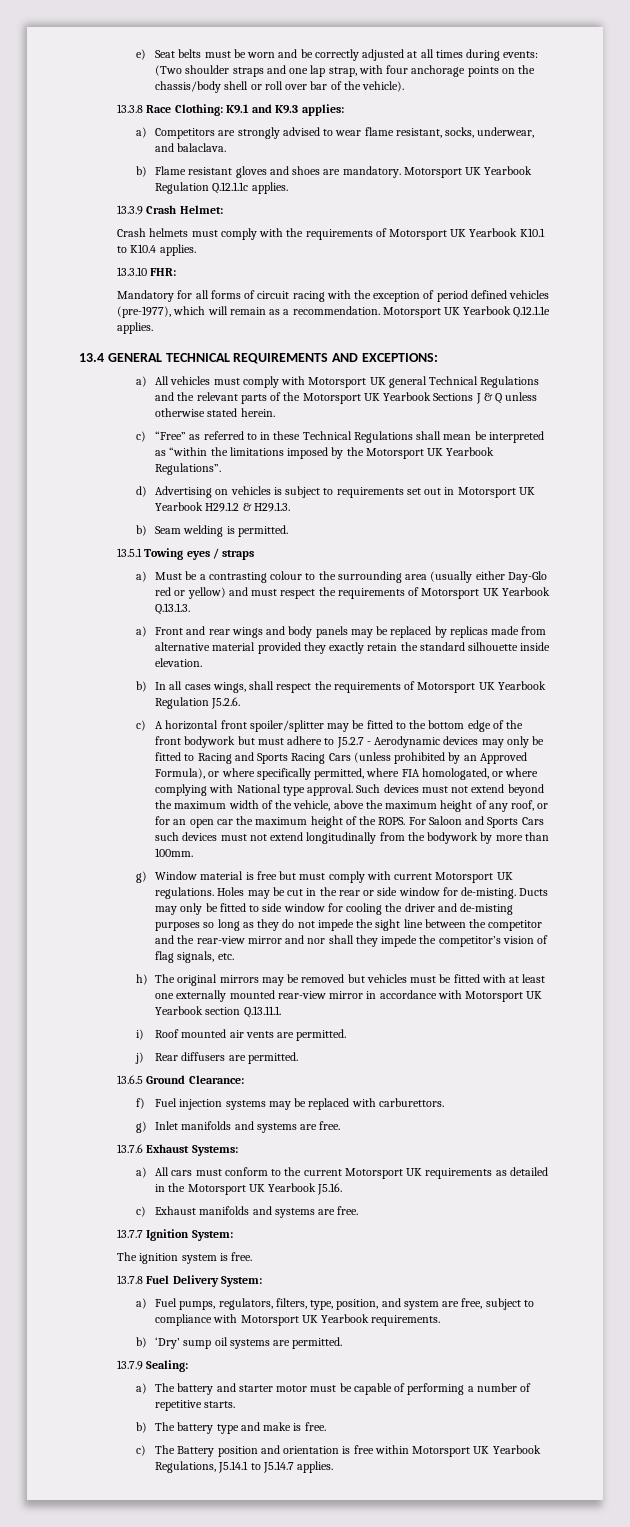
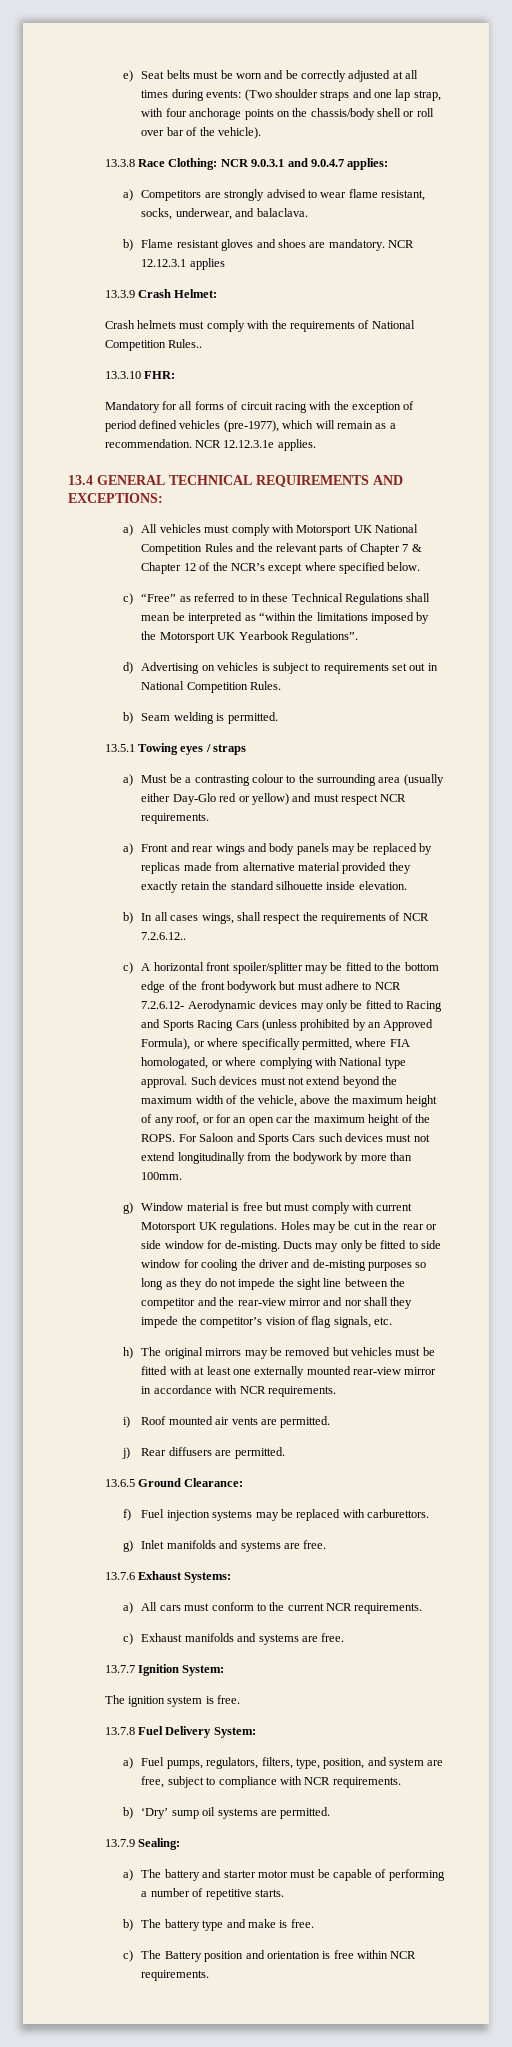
- 13.3.8 Race Clothing: K9.1 and K9.3 applies:
+ 13.3.8 Race Clothing: NCR 9.0.3.1 and 9.0.4.7 applies:
- Motorsport UK Yearbook Regulation Q.12.1.1c applies.
+ NCR 12.12.3.1 applies
- Crash helmets must comply with the requirements of Motorsport UK Yearbook K10.1 to K10.4 applies.
+ Crash helmets must comply with the requirements of National Competition Rules..
- Motorsport UK Yearbook Q.12.1.1e applies.
+ NCR 12.12.3.1e applies.
- a) All vehicles must comply with Motorsport UK general Technical Regulations and the relevant parts of the Motorsport UK Yearbook Sections J & Q unless otherwise stated herein.
+ a) All vehicles must comply with Motorsport UK National Competition Rules and the relevant parts of Chapter 7 & Chapter 12 of the NCR’s except where specified below.
- d) Advertising on vehicles is subject to requirements set out in Motorsport UK Yearbook H29.1.2 & H29.1.3.
+ d) Advertising on vehicles is subject to requirements set out in National Competition Rules.
- a) Must be a contrasting colour to the surrounding area (usually either Day-Glo red or yellow) and must respect the requirements of Motorsport UK Yearbook Q.13.1.3.
+ a) Must be a contrasting colour to the surrounding area (usually either Day-Glo red or yellow) and must respect NCR requirements.
- b) In all cases wings, shall respect the requirements of Motorsport UK Yearbook Regulation J5.2.6.
+ b) In all cases wings, shall respect the requirements of NCR 7.2.6.12..
- c) A horizontal front spoiler/splitter may be fitted to the bottom edge of the front bodywork but must adhere to J5.2.7 - Aerodynamic devices may only be fitted to Racing and Sports Racing Cars (unless prohibited by an Approved Formula), or where specifically permitted, where FIA homologated, or where complying with National type approval.
+ c) A horizontal front spoiler/splitter may be fitted to the bottom edge of the front bodywork but must adhere to NCR 7.2.6.12- Aerodynamic devices may only be fitted to Racing and Sports Racing Cars (unless prohibited by an Approved Formula), or where specifically permitted, where FIA homologated, or where complying with National type approval.
- h) The original mirrors may be removed but vehicles must be fitted with at least one externally mounted rear-view mirror in accordance with Motorsport UK Yearbook section Q.13.11.1.
+ h) The original mirrors may be removed but vehicles must be fitted with at least one externally mounted rear-view mirror in accordance with NCR requirements.
- a) All cars must conform to the current Motorsport UK requirements as detailed in the Motorsport UK Yearbook J5.16.
+ a) All cars must conform to the current NCR requirements.
- a) Fuel pumps, regulators, filters, type, position, and system are free, subject to compliance with Motorsport UK Yearbook requirements.
+ a) Fuel pumps, regulators, filters, type, position, and system are free, subject to compliance with NCR requirements.
- c) The Battery position and orientation is free within Motorsport UK Yearbook Regulations, J5.14.1 to J5.14.7 applies.
+ c) The Battery position and orientation is free within NCR requirements.

